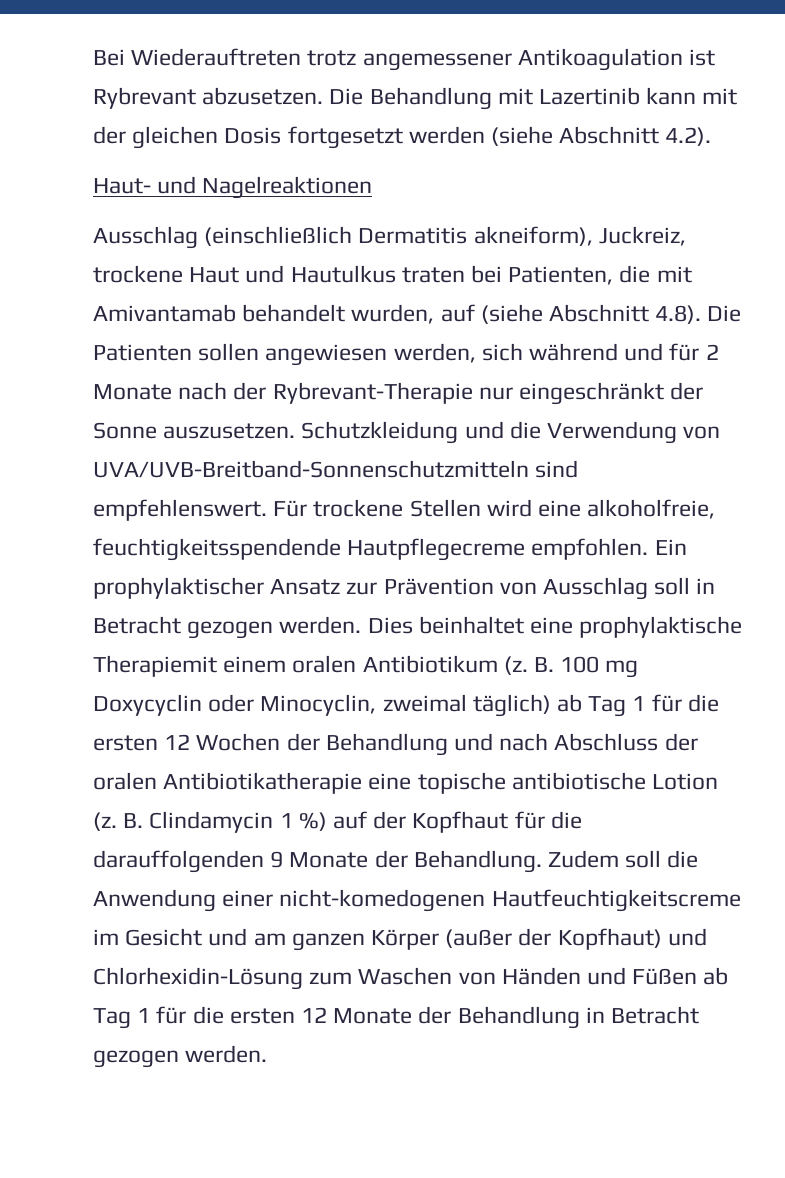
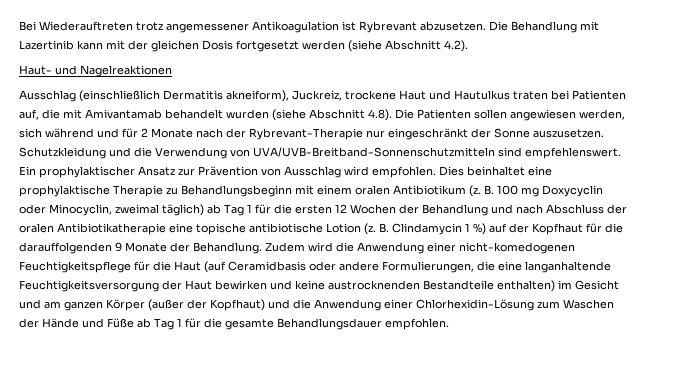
- Ausschlag (einschließlich Dermatitis akneiform), Juckreiz, trockene Haut und Hautulkus traten bei Patienten, die mit Amivantamab behandelt wurden, auf (siehe Abschnitt 4.8). Die Patienten sollen angewiesen werden, sich während und für 2 Monate nach der Rybrevant-Therapie nur eingeschränkt der Sonne auszusetzen.
+ Ausschlag (einschließlich Dermatitis akneiform), Juckreiz, trockene Haut und Hautulkus traten bei Patienten auf, die mit Amivantamab behandelt wurden (siehe Abschnitt 4.8). Die Patienten sollen angewiesen werden, sich während und für 2 Monate nach der Rybrevant-Therapie nur eingeschränkt der Sonne auszusetzen.
- Für trockene Stellen wird eine alkoholfreie, feuchtigkeitsspendende Hautpflegecreme empfohlen.
- Ein prophylaktischer Ansatz zur Prävention von Ausschlag soll in Betracht gezogen werden. Dies beinhaltet eine prophylaktische Therapiemit einem oralen Antibiotikum (z.
+ Ein prophylaktischer Ansatz zur Prävention von Ausschlag wird empfohlen. Dies beinhaltet eine prophylaktische Therapie zu Behandlungsbeginn mit einem oralen Antibiotikum (z.
- Zudem soll die Anwendung einer nicht-komedogenen Hautfeuchtigkeitscreme im Gesicht und am ganzen Körper (außer der Kopfhaut) und Chlorhexidin-Lösung zum Waschen von Händen und Füßen ab Tag 1 für die ersten 12 Monate der Behandlung in Betracht gezogen werden.
+ Zudem wird die Anwendung einer nicht-komedogenen Feuchtigkeitspflege für die Haut (auf Ceramidbasis oder andere Formulierungen, die eine langanhaltende Feuchtigkeitsversorgung der Haut bewirken und keine austrocknenden Bestandteile enthalten) im Gesicht und am ganzen Körper (außer der Kopfhaut) und die Anwendung einer Chlorhexidin-Lösung zum Waschen der Hände und Füße ab Tag 1 für die gesamte Behandlungsdauer empfohlen.

